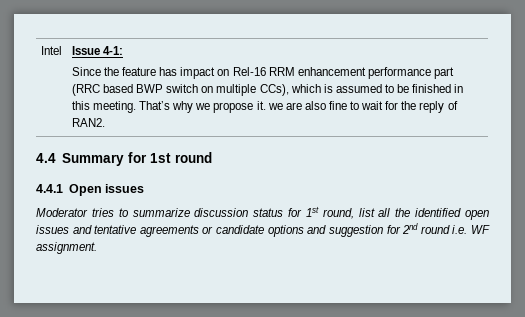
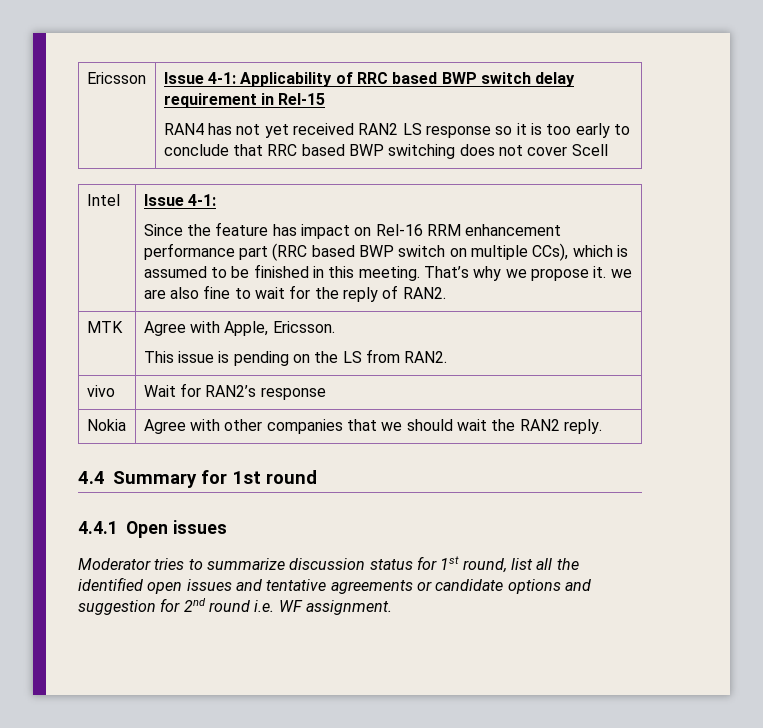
+ Ericsson | Issue 4-1: Applicability of RRC based BWP switch delay requirement in Rel-15
+ RAN4 has not yet received RAN2 LS response so it is too early to conclude that RRC based BWP switching does not cover Scell
+ MTK | Agree with Apple, Ericsson.
+ This issue is pending on the LS from RAN2.
+ vivo | Wait for RAN2’s response
+ Nokia | Agree with other companies that we should wait the RAN2 reply.

